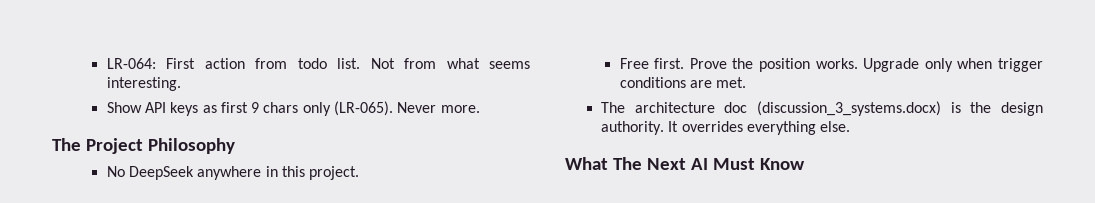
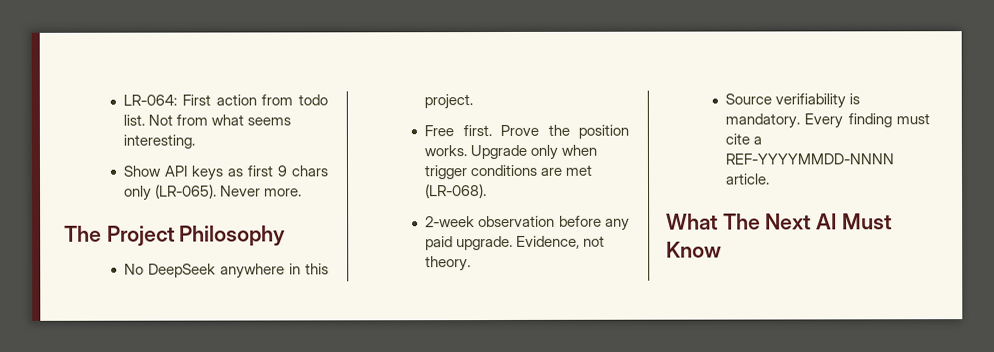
- Upgrade only when trigger conditions are met.
- The architecture doc (discussion_3_systems.docx) is the design authority. It overrides everything else.
+ Upgrade only when trigger conditions are met (LR-068).
+ 2-week observation before any paid upgrade. Evidence, not theory.
+ Source verifiability is mandatory. Every finding must cite a REF-YYYYMMDD-NNNN article.

